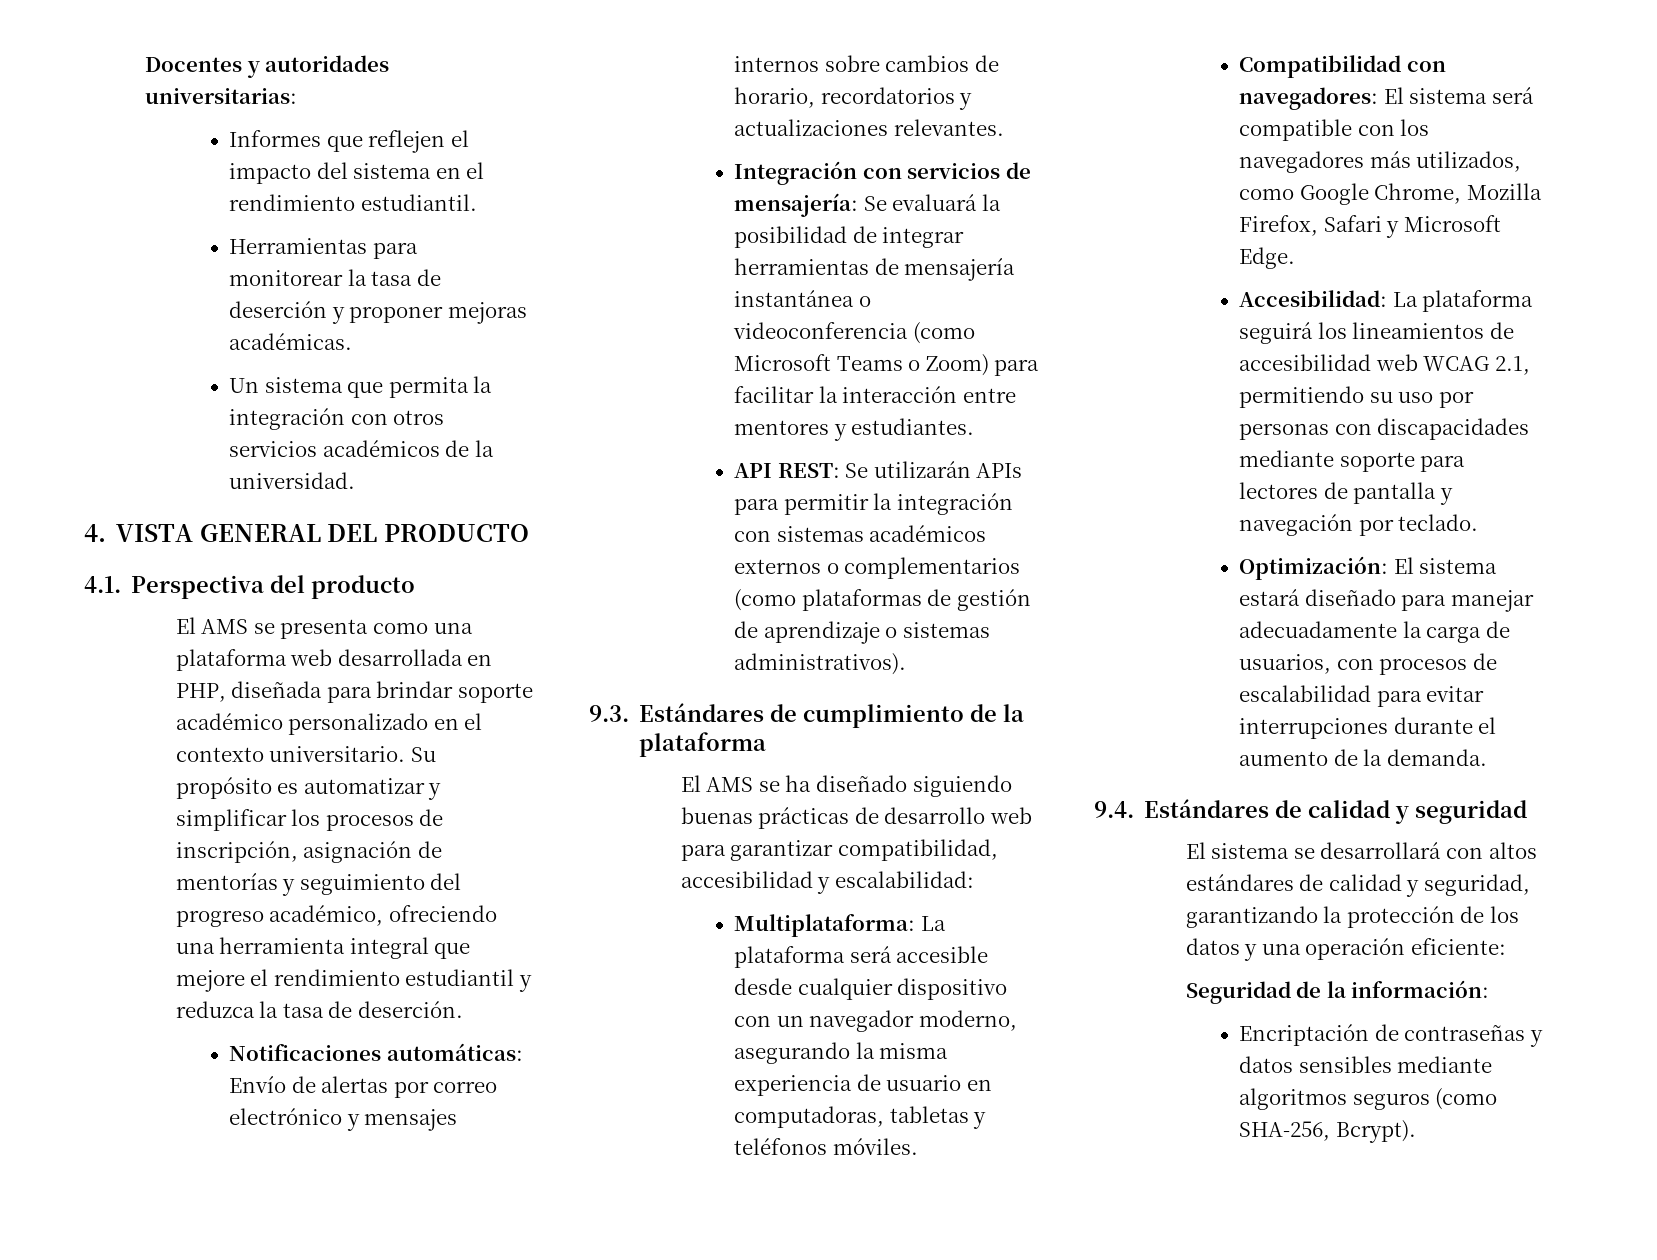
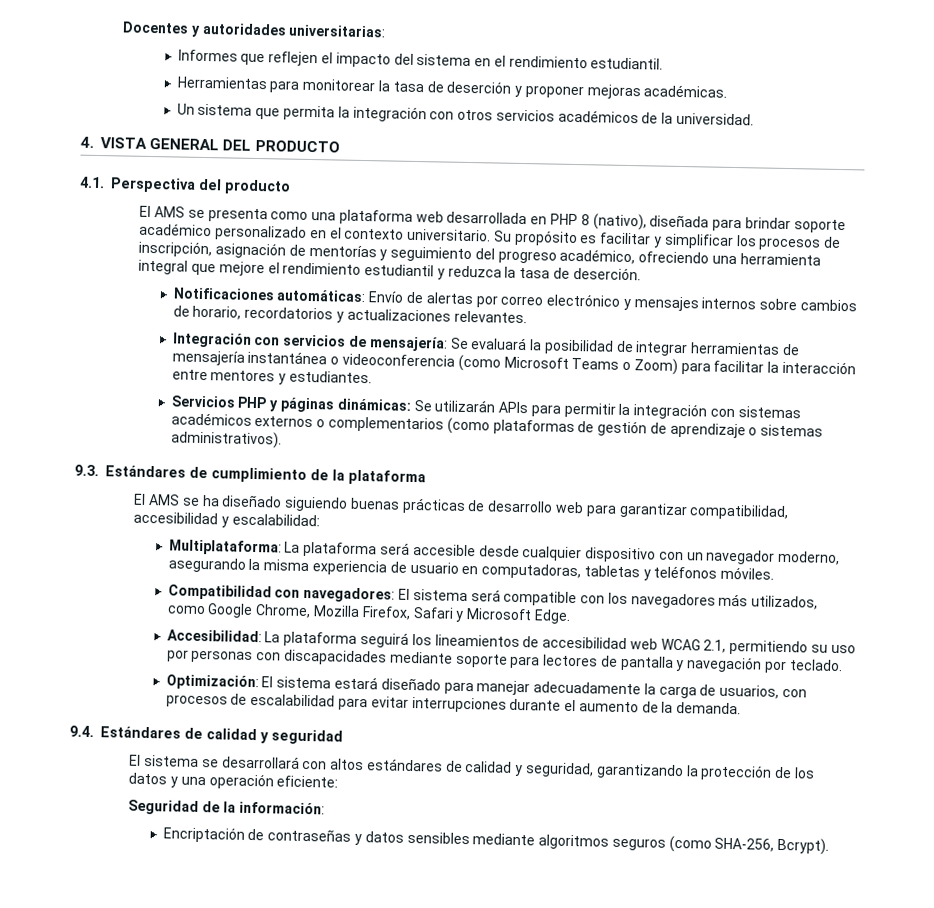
- El AMS se presenta como una plataforma web desarrollada en PHP, diseñada para brindar soporte académico personalizado en el contexto universitario.
+ El AMS se presenta como una plataforma web desarrollada en PHP 8 (nativo), diseñada para brindar soporte académico personalizado en el contexto universitario.
- Su propósito es automatizar y simplificar los procesos de inscripción, asignación de mentorías y seguimiento del progreso académico, ofreciendo una herramienta integral que mejore el rendimiento estudiantil y reduzca la tasa de deserción.
+ Su propósito es facilitar y simplificar los procesos de inscripción, asignación de mentorías y seguimiento del progreso académico, ofreciendo una herramienta integral que mejore el rendimiento estudiantil y reduzca la tasa de deserción.
- API REST: Se utilizarán APIs para permitir la integración con sistemas académicos externos o complementarios (como plataformas de gestión de aprendizaje o sistemas administrativos).
+ Servicios PHP y páginas dinámicas: Se utilizarán APIs para permitir la integración con sistemas académicos externos o complementarios (como plataformas de gestión de aprendizaje o sistemas administrativos).

